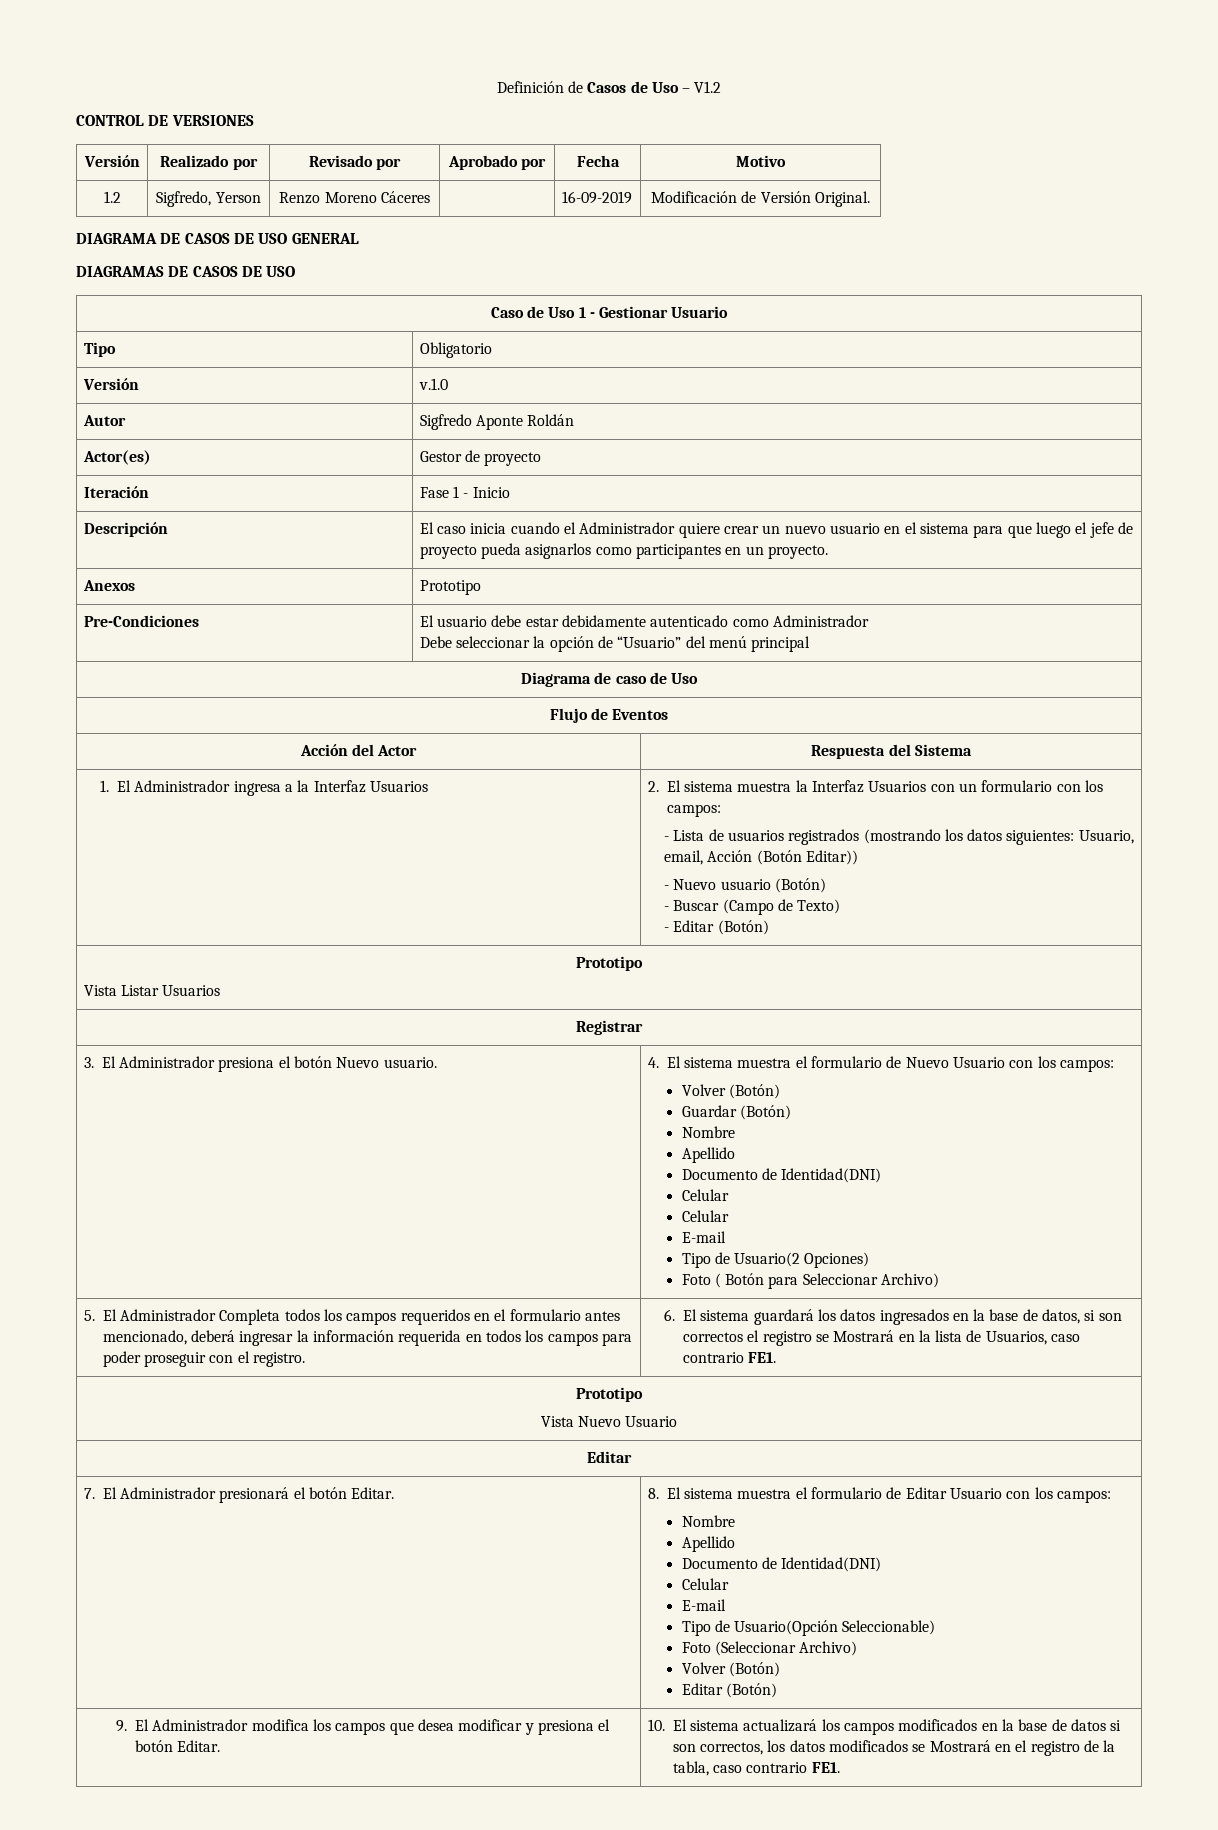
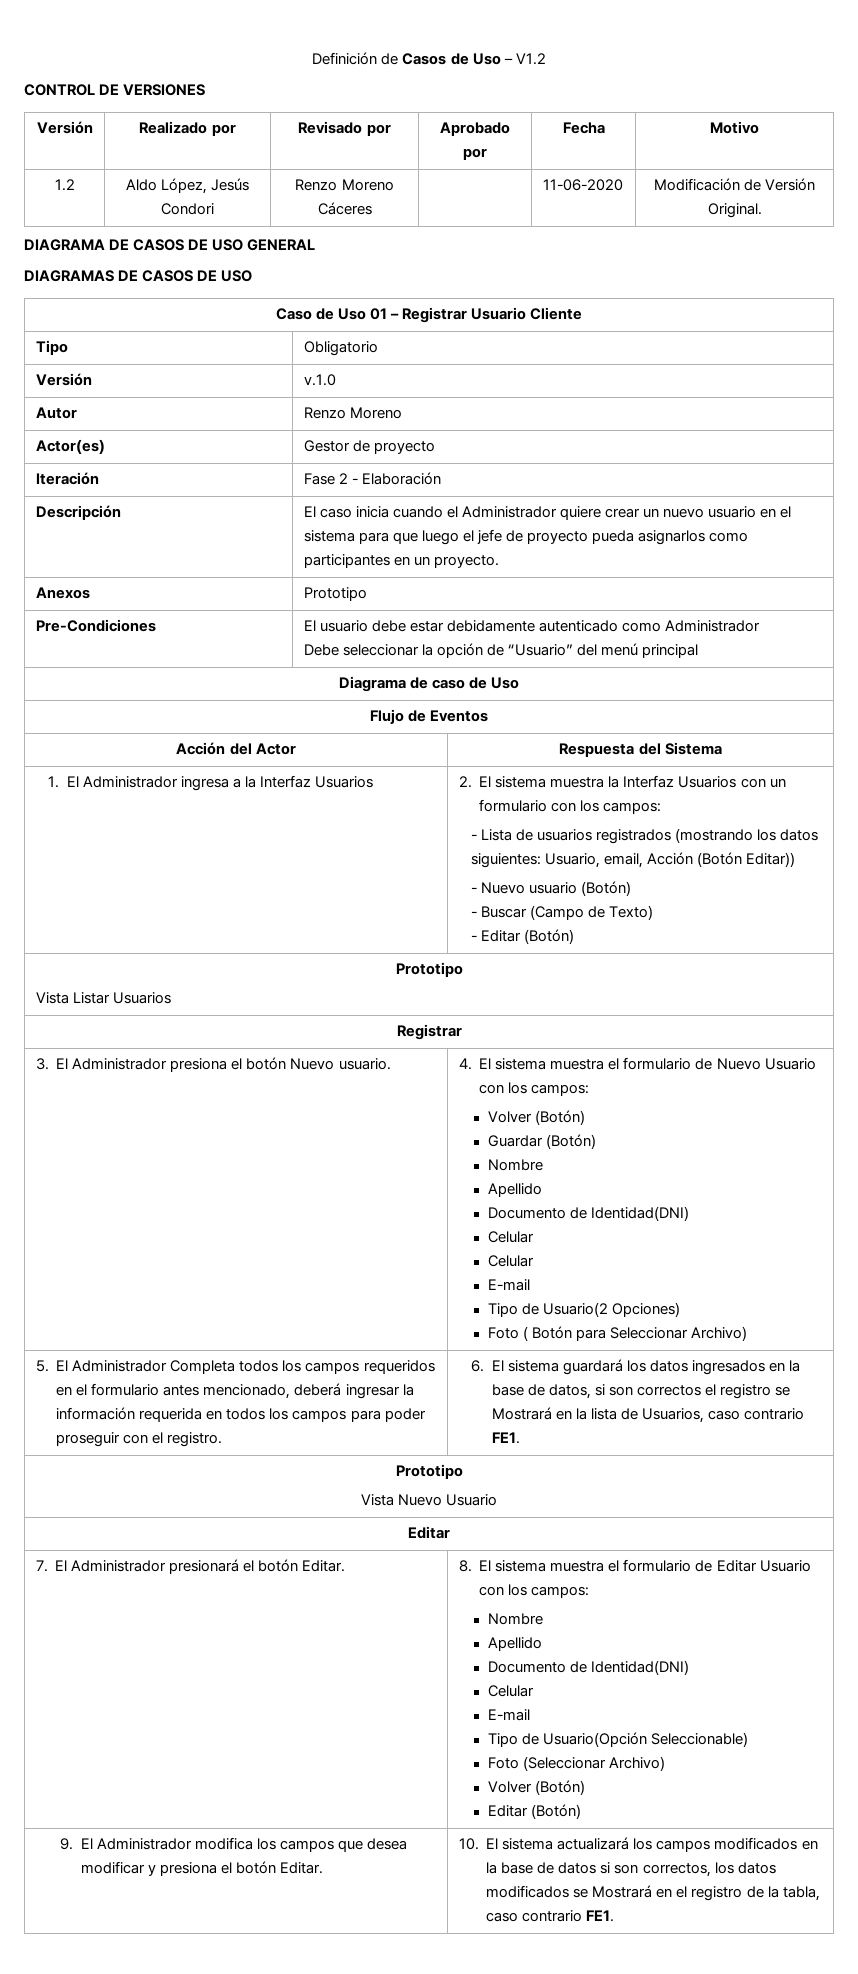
- 1.2 | Sigfredo, Yerson | Renzo Moreno Cáceres | | 16-09-2019 | Modificación de Versión Original.
+ 1.2 | Aldo López, Jesús Condori | Renzo Moreno Cáceres | | 11-06-2020 | Modificación de Versión Original.
- Caso de Uso 1 - Gestionar Usuario
+ Caso de Uso 01 – Registrar Usuario Cliente
- Autor | Sigfredo Aponte Roldán
+ Autor | Renzo Moreno
- Iteración | Fase 1 - Inicio
+ Iteración | Fase 2 - Elaboración

